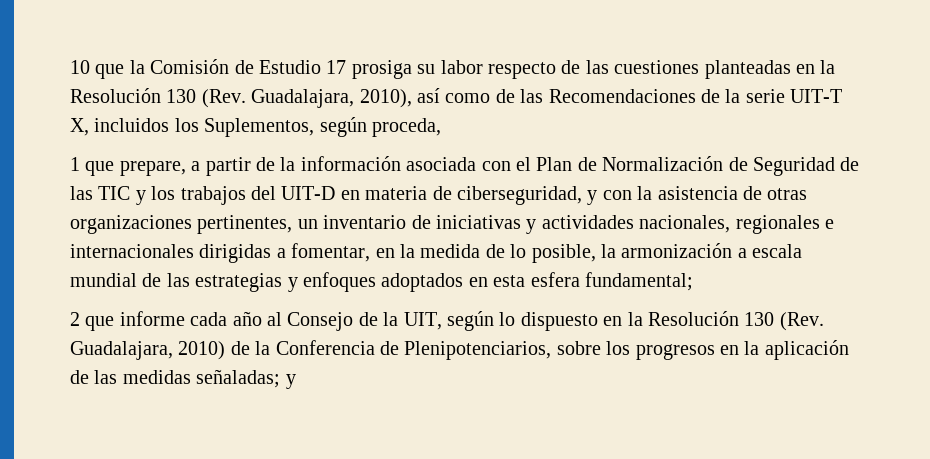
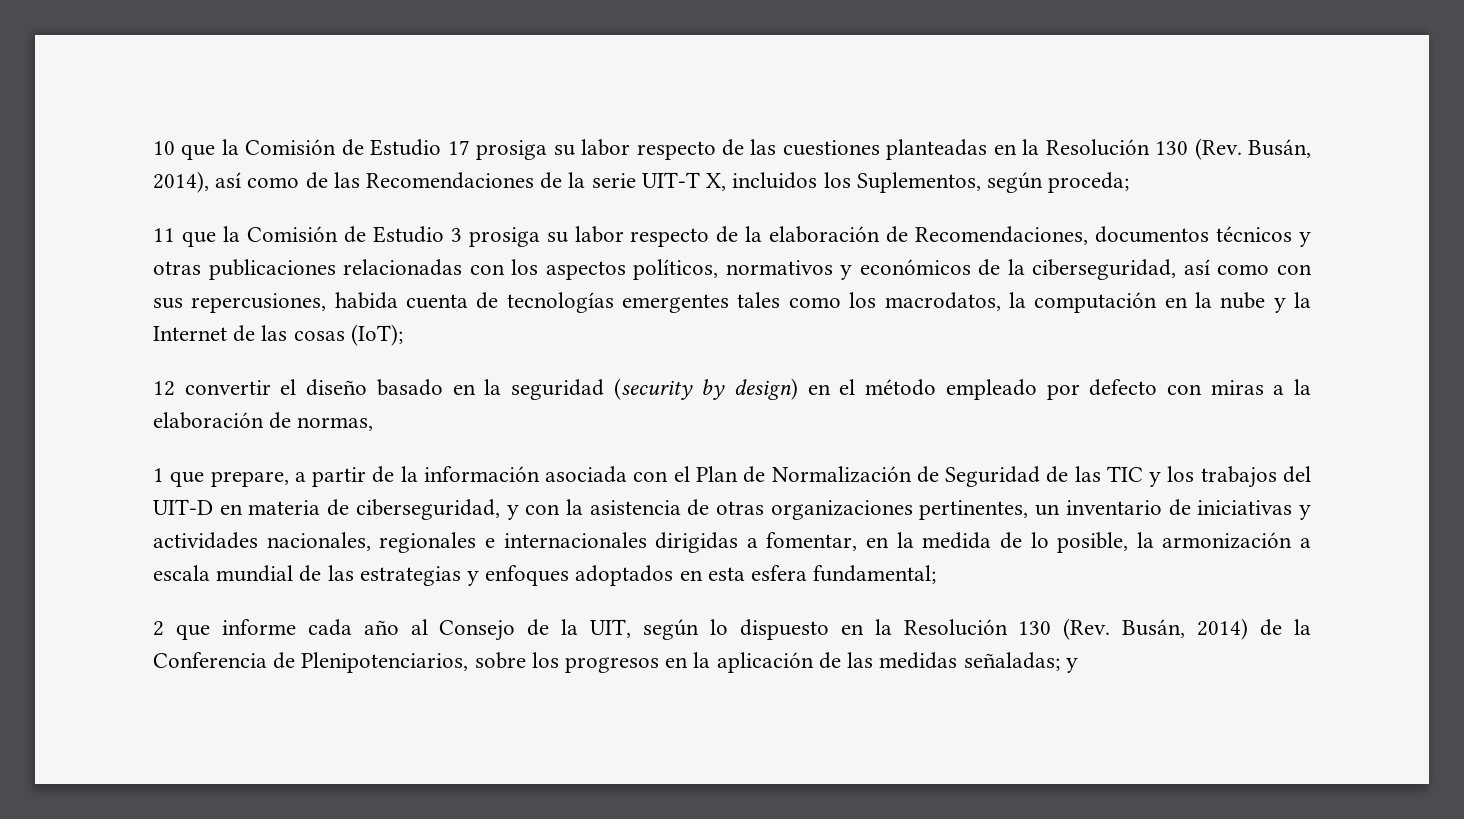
- 10 que la Comisión de Estudio 17 prosiga su labor respecto de las cuestiones planteadas en la Resolución 130 (Rev. Guadalajara, 2010), así como de las Recomendaciones de la serie UIT-T X, incluidos los Suplementos, según proceda,
+ 10 que la Comisión de Estudio 17 prosiga su labor respecto de las cuestiones planteadas en la Resolución 130 (Rev. Busán, 2014), así como de las Recomendaciones de la serie UIT-T X, incluidos los Suplementos, según proceda;
+ 11 que la Comisión de Estudio 3 prosiga su labor respecto de la elaboración de Recomendaciones, documentos técnicos y otras publicaciones relacionadas con los aspectos políticos, normativos y económicos de la ciberseguridad, así como con sus repercusiones, habida cuenta de tecnologías emergentes tales como los macrodatos, la computación en la nube y la Internet de las cosas (IoT);
+ 12 convertir el diseño basado en la seguridad (security by design) en el método empleado por defecto con miras a la elaboración de normas,
- 2 que informe cada año al Consejo de la UIT, según lo dispuesto en la Resolución 130 (Rev. Guadalajara, 2010) de la Conferencia de Plenipotenciarios, sobre los progresos en la aplicación de las medidas señaladas; y
+ 2 que informe cada año al Consejo de la UIT, según lo dispuesto en la Resolución 130 (Rev. Busán, 2014) de la Conferencia de Plenipotenciarios, sobre los progresos en la aplicación de las medidas señaladas; y

